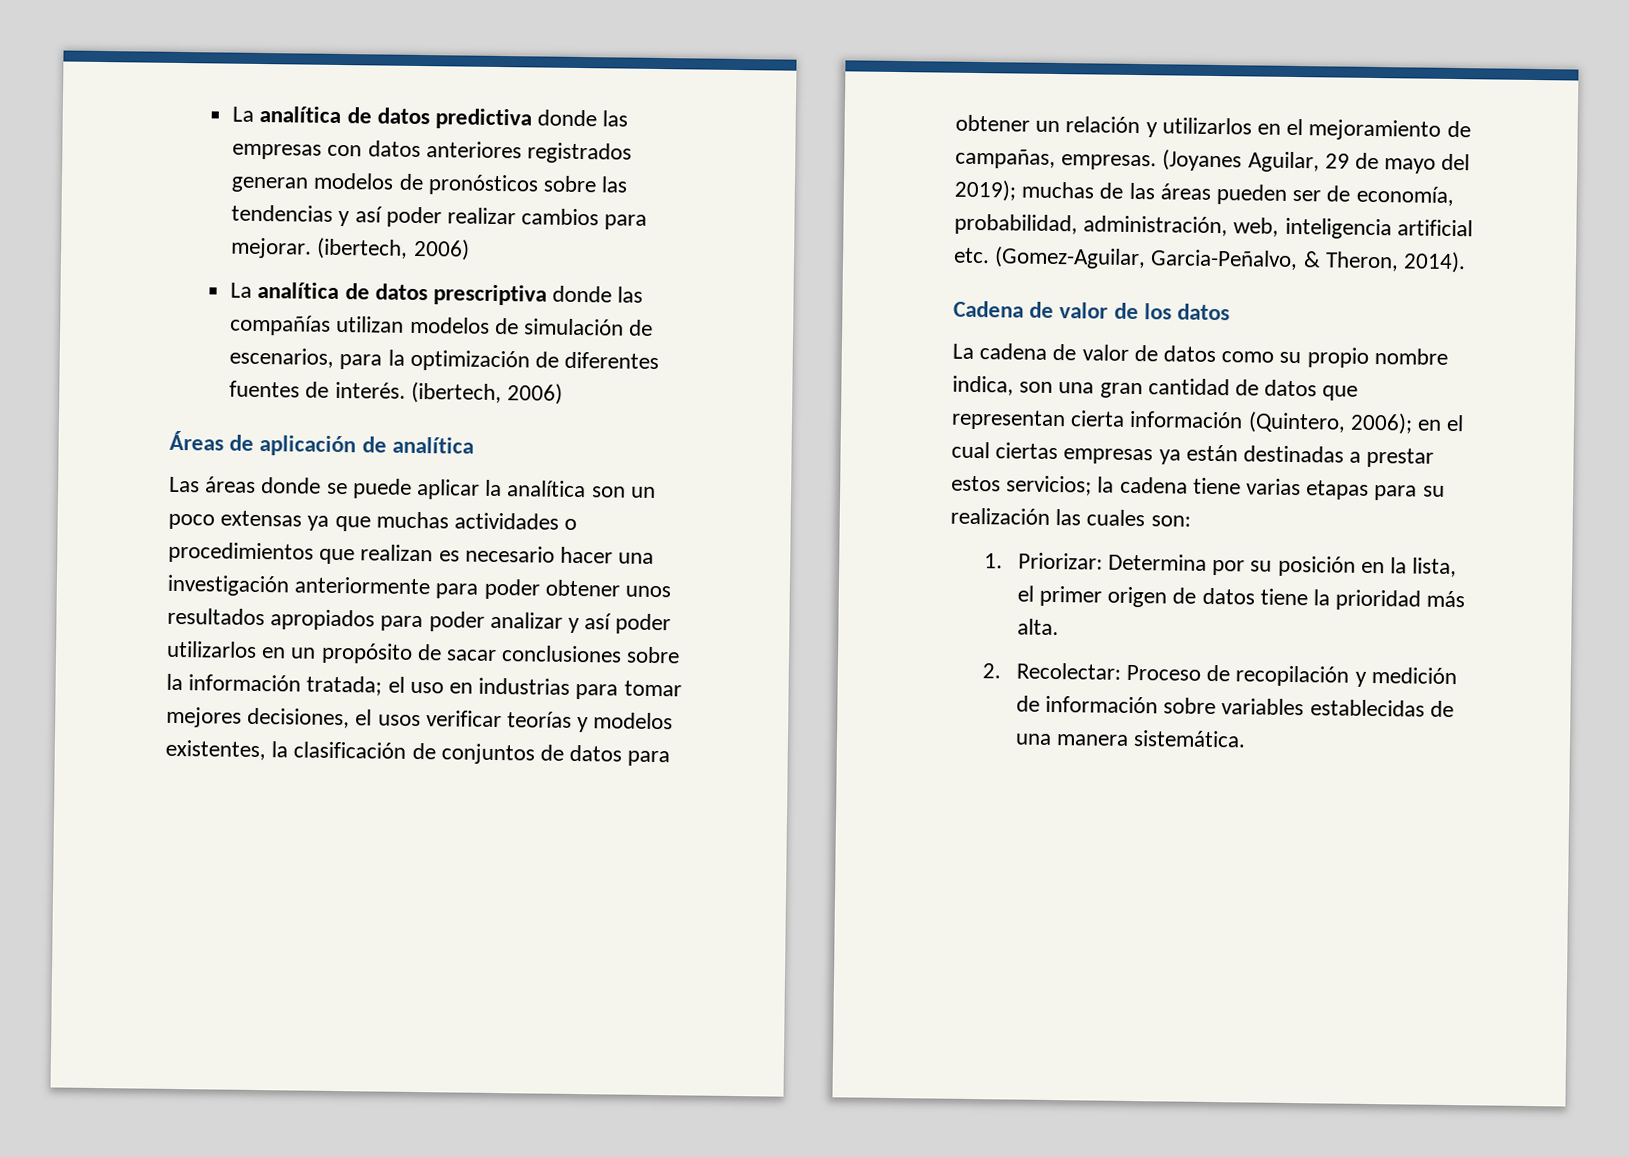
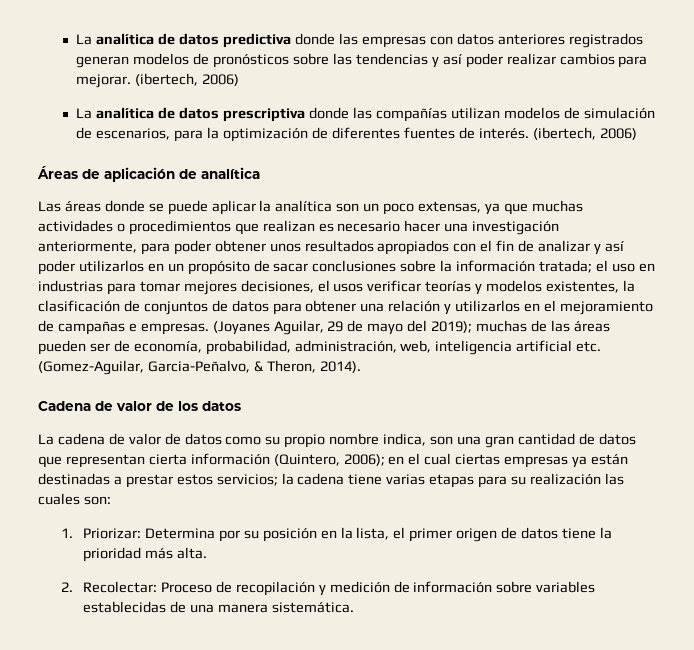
- Las áreas donde se puede aplicar la analítica son un poco extensas ya que muchas actividades o procedimientos que realizan es necesario hacer una investigación anteriormente para poder obtener unos resultados apropiados para poder analizar y así poder utilizarlos en un propósito de sacar conclusiones sobre la información tratada;
+ Las áreas donde se puede aplicar la analítica son un poco extensas, ya que muchas actividades o procedimientos que realizan es necesario hacer una investigación anteriormente, para poder obtener unos resultados apropiados con el fin de analizar y así poder utilizarlos en un propósito de sacar conclusiones sobre la información tratada;
- el uso en industrias para tomar mejores decisiones, el usos verificar teorías y modelos existentes, la clasificación de conjuntos de datos para obtener un relación y utilizarlos en el mejoramiento de campañas, empresas.
+ el uso en industrias para tomar mejores decisiones, el usos verificar teorías y modelos existentes, la clasificación de conjuntos de datos para obtener una relación y utilizarlos en el mejoramiento de campañas e empresas.

